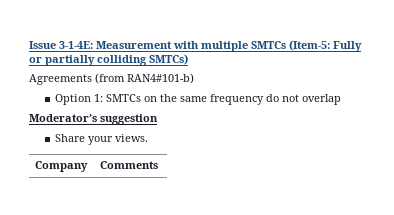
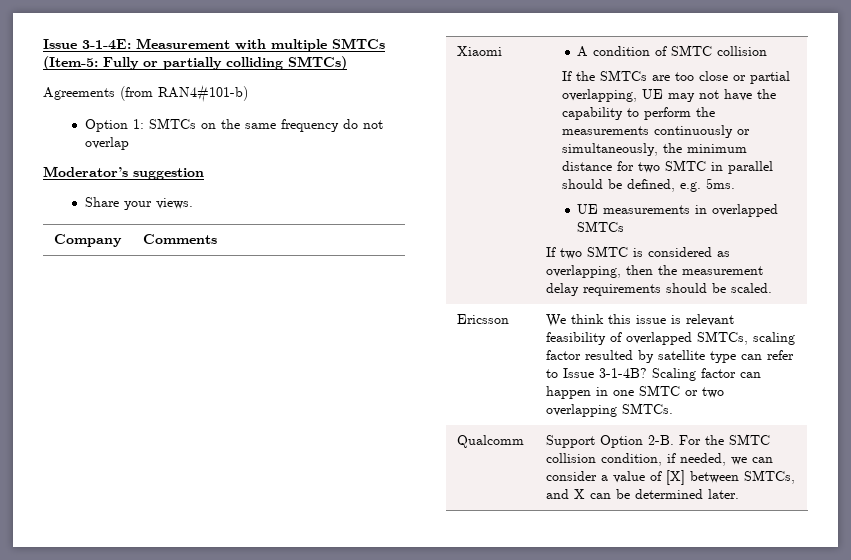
+ Xiaomi | A condition of SMTC collision
+ If the SMTCs are too close or partial overlapping, UE may not have the capability to perform the measurements continuously or simultaneously, the minimum distance for two SMTC in parallel should be defined, e.g. 5ms.
+ UE measurements in overlapped SMTCs
+ If two SMTC is considered as overlapping, then the measurement delay requirements should be scaled.
+ Ericsson | We think this issue is relevant feasibility of overlapped SMTCs, scaling factor resulted by satellite type can refer to Issue 3-1-4B? Scaling factor can happen in one SMTC or two overlapping SMTCs.
+ Qualcomm | Support Option 2-B. For the SMTC collision condition, if needed, we can consider a value of [X] between SMTCs, and X can be determined later.

